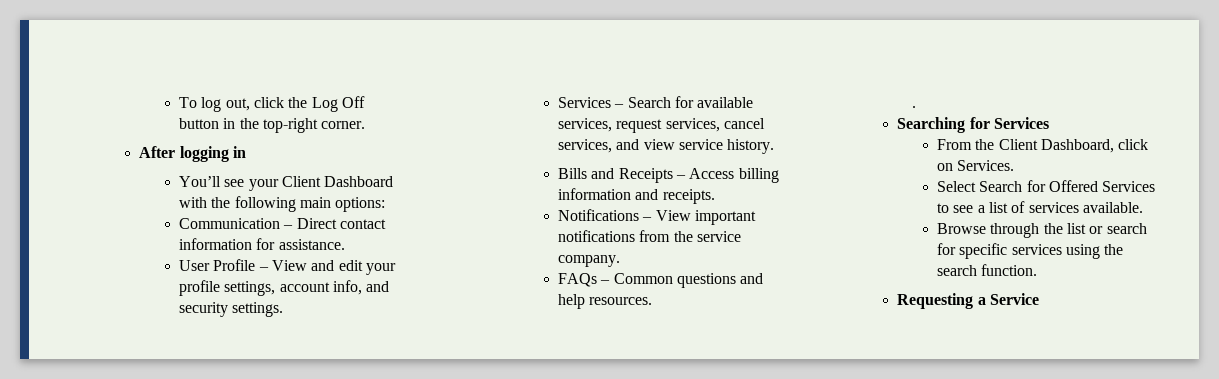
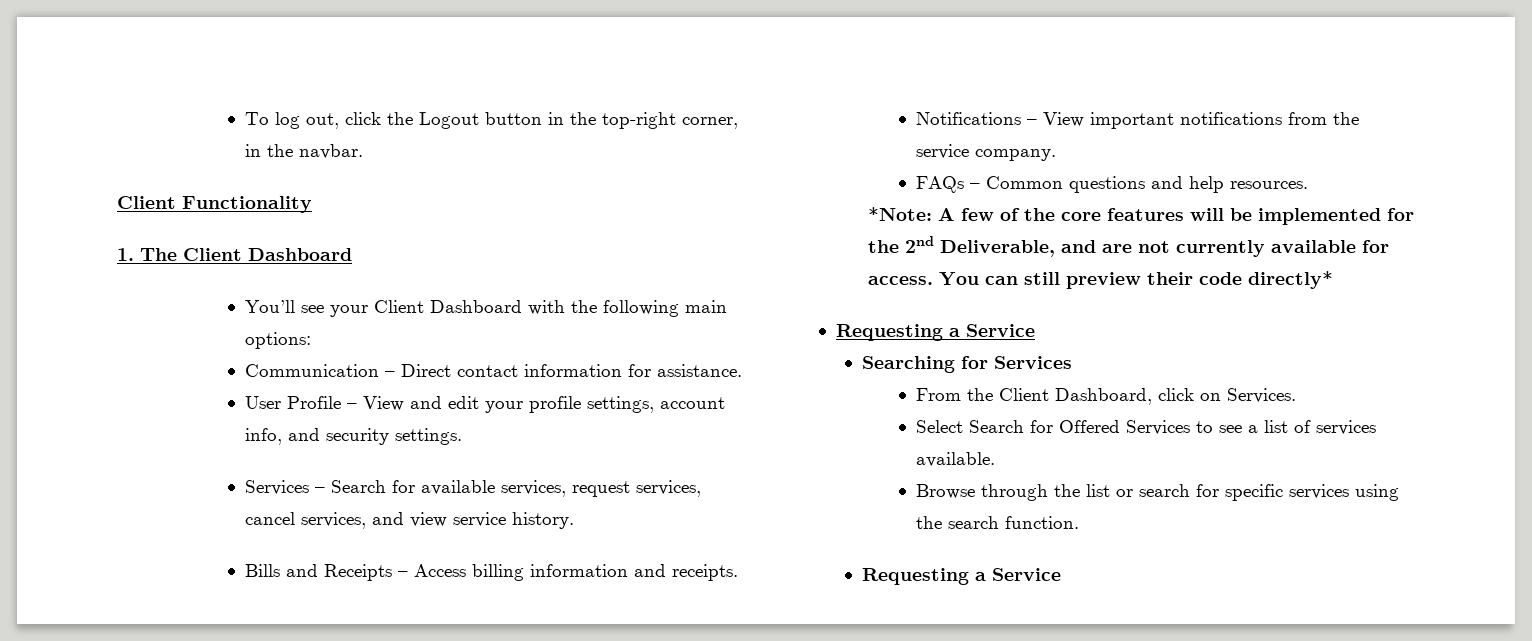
- To log out, click the Log Off button in the top-right corner.
- After logging in
+ To log out, click the Logout button in the top-right corner, in the navbar.
+ Client Functionality
+ 1. The Client Dashboard
- .
+ *Note: A few of the core features will be implemented for the 2nd Deliverable, and are not currently available for access. You can still preview their code directly*
+ Requesting a Service

